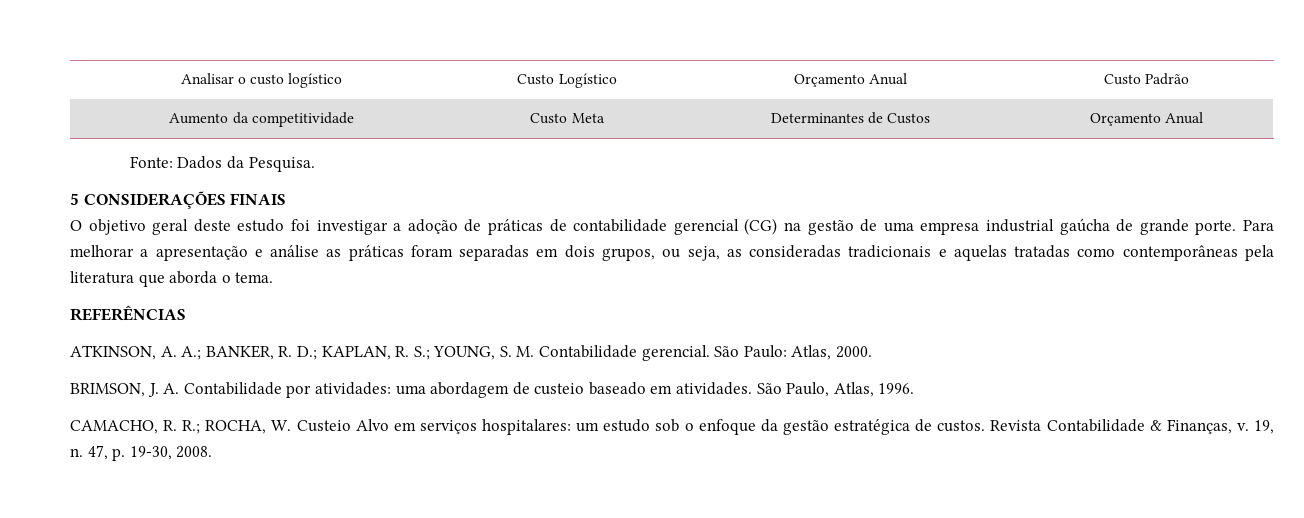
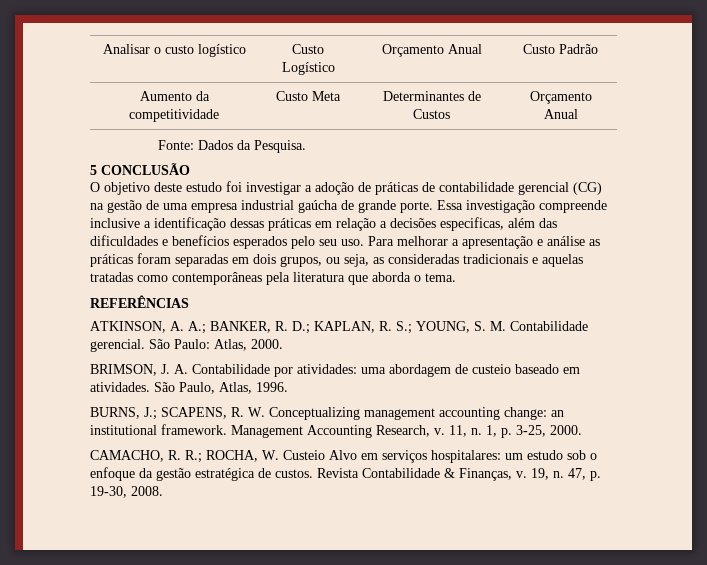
- 5 CONSIDERAÇÕES FINAIS
+ 5 CONCLUSÃO
- O objetivo geral deste estudo foi investigar a adoção de práticas de contabilidade gerencial (CG) na gestão de uma empresa industrial gaúcha de grande porte.
+ O objetivo deste estudo foi investigar a adoção de práticas de contabilidade gerencial (CG) na gestão de uma empresa industrial gaúcha de grande porte.
+ Essa investigação compreende inclusive a identificação dessas práticas em relação a decisões especificas, além das dificuldades e benefícios esperados pelo seu uso.
+ BURNS, J.; SCAPENS, R. W. Conceptualizing management accounting change: an institutional framework. Management Accounting Research, v. 11, n. 1, p. 3-25, 2000.

